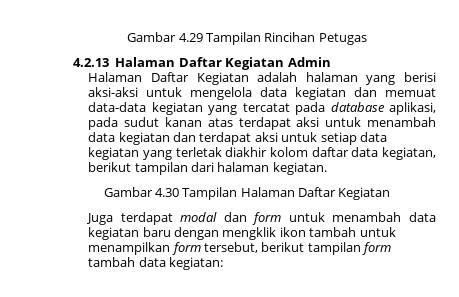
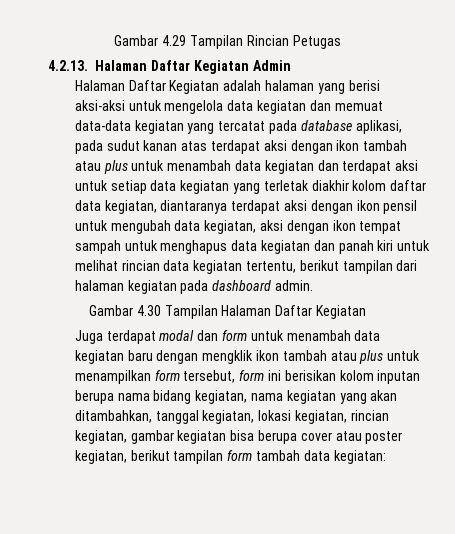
- Gambar 4.29 Tampilan Rincihan Petugas
+ Gambar 4.29 Tampilan Rincian Petugas
- 4.2.13 Halaman Daftar Kegiatan Admin
+ 4.2.13. Halaman Daftar Kegiatan Admin
- Halaman Daftar Kegiatan adalah halaman yang berisi aksi-aksi untuk mengelola data kegiatan dan memuat data-data kegiatan yang tercatat pada database aplikasi, pada sudut kanan atas terdapat aksi untuk menambah data kegiatan dan terdapat aksi untuk setiap data kegiatan yang terletak diakhir kolom daftar data kegiatan, berikut tampilan dari halaman kegiatan.
+ Halaman Daftar Kegiatan adalah halaman yang berisi aksi-aksi untuk mengelola data kegiatan dan memuat data-data kegiatan yang tercatat pada database aplikasi, pada sudut kanan atas terdapat aksi dengan ikon tambah atau plus untuk menambah data kegiatan dan terdapat aksi untuk setiap data kegiatan yang terletak diakhir kolom daftar data kegiatan, diantaranya terdapat aksi dengan ikon pensil untuk mengubah data kegiatan, aksi dengan ikon tempat sampah untuk menghapus data kegiatan dan panah kiri untuk melihat rincian data kegiatan tertentu, berikut tampilan dari halaman kegiatan pada dashboard admin.
- Juga terdapat modal dan form untuk menambah data kegiatan baru dengan mengklik ikon tambah untuk menampilkan form tersebut, berikut tampilan form tambah data kegiatan:
+ Juga terdapat modal dan form untuk menambah data kegiatan baru dengan mengklik ikon tambah atau plus untuk menampilkan form tersebut, form ini berisikan kolom inputan berupa nama bidang kegiatan, nama kegiatan yang akan ditambahkan, tanggal kegiatan, lokasi kegiatan, rincian kegiatan, gambar kegiatan bisa berupa cover atau poster kegiatan, berikut tampilan form tambah data kegiatan:

